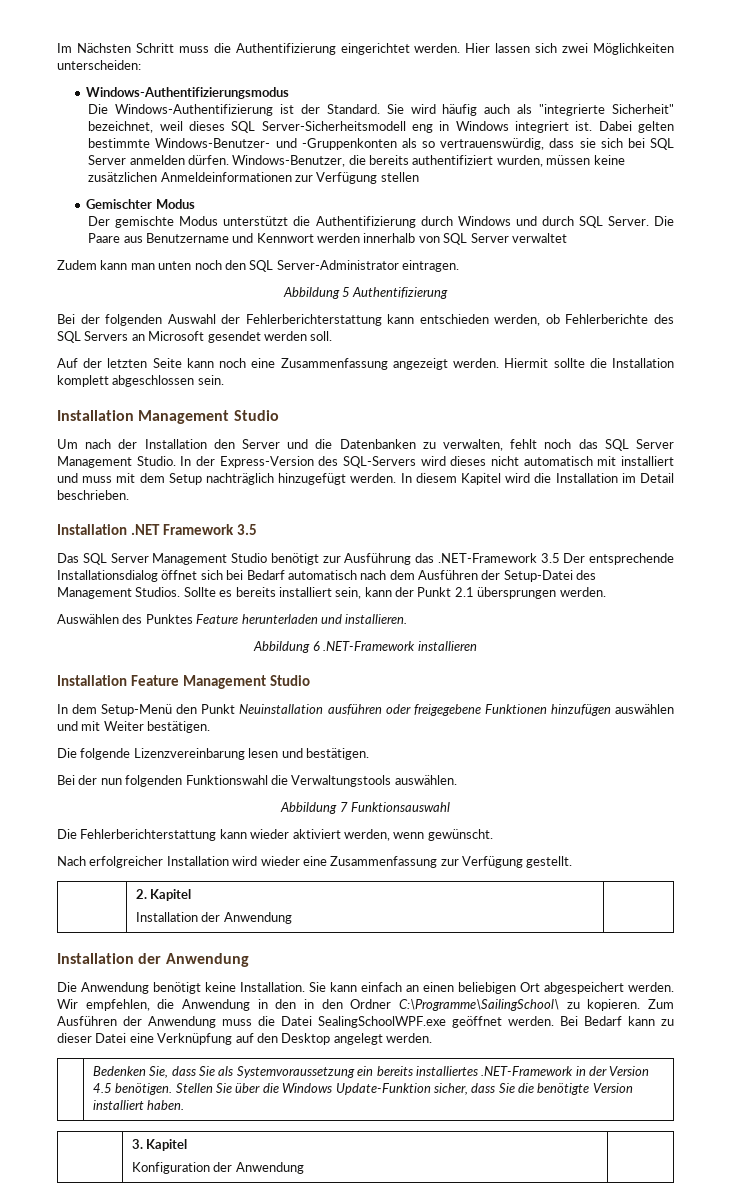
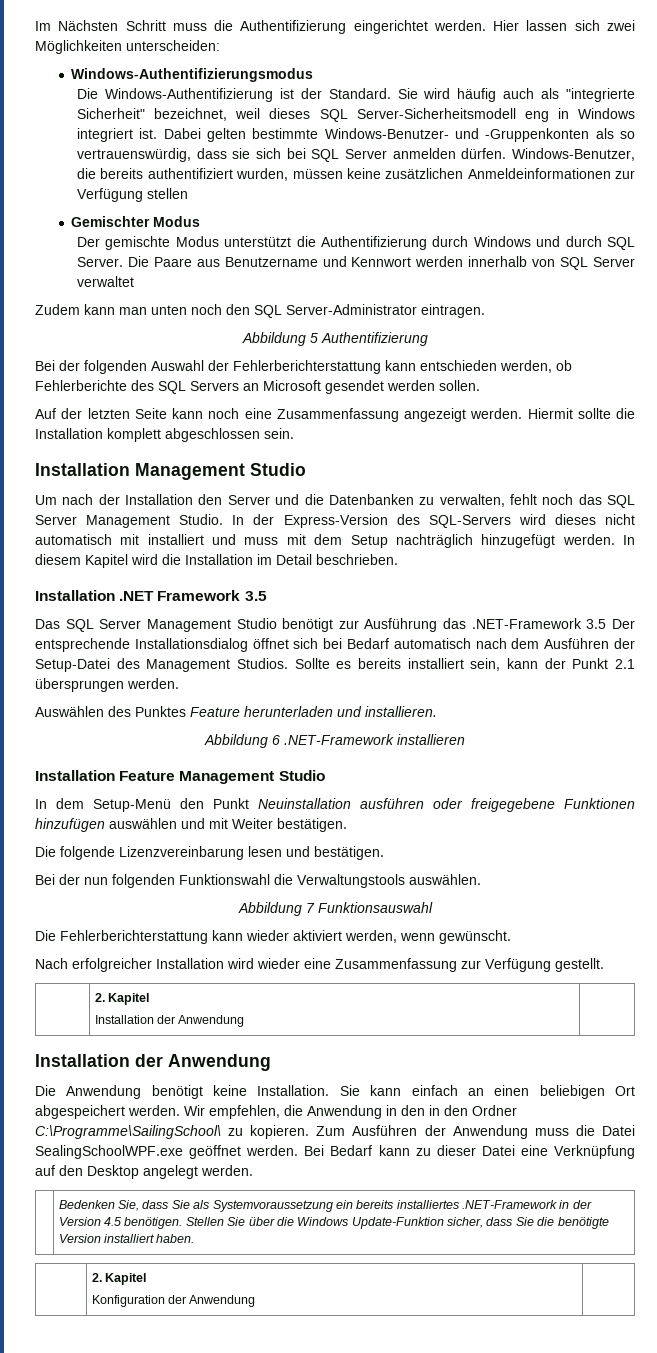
- Bei der folgenden Auswahl der Fehlerberichterstattung kann entschieden werden, ob Fehlerberichte des SQL Servers an Microsoft gesendet werden soll.
+ Bei der folgenden Auswahl der Fehlerberichterstattung kann entschieden werden, ob Fehlerberichte des SQL Servers an Microsoft gesendet werden sollen.
  | Bedenken Sie, dass Sie als Systemvoraussetzung ein bereits installiertes .NET-Framework in der Version 4.5 benötigen. Stellen Sie über die Windows Update-Funktion sicher, dass Sie die benötigte Version installiert haben.
- | 3. Kapitel
+ | 2. Kapitel

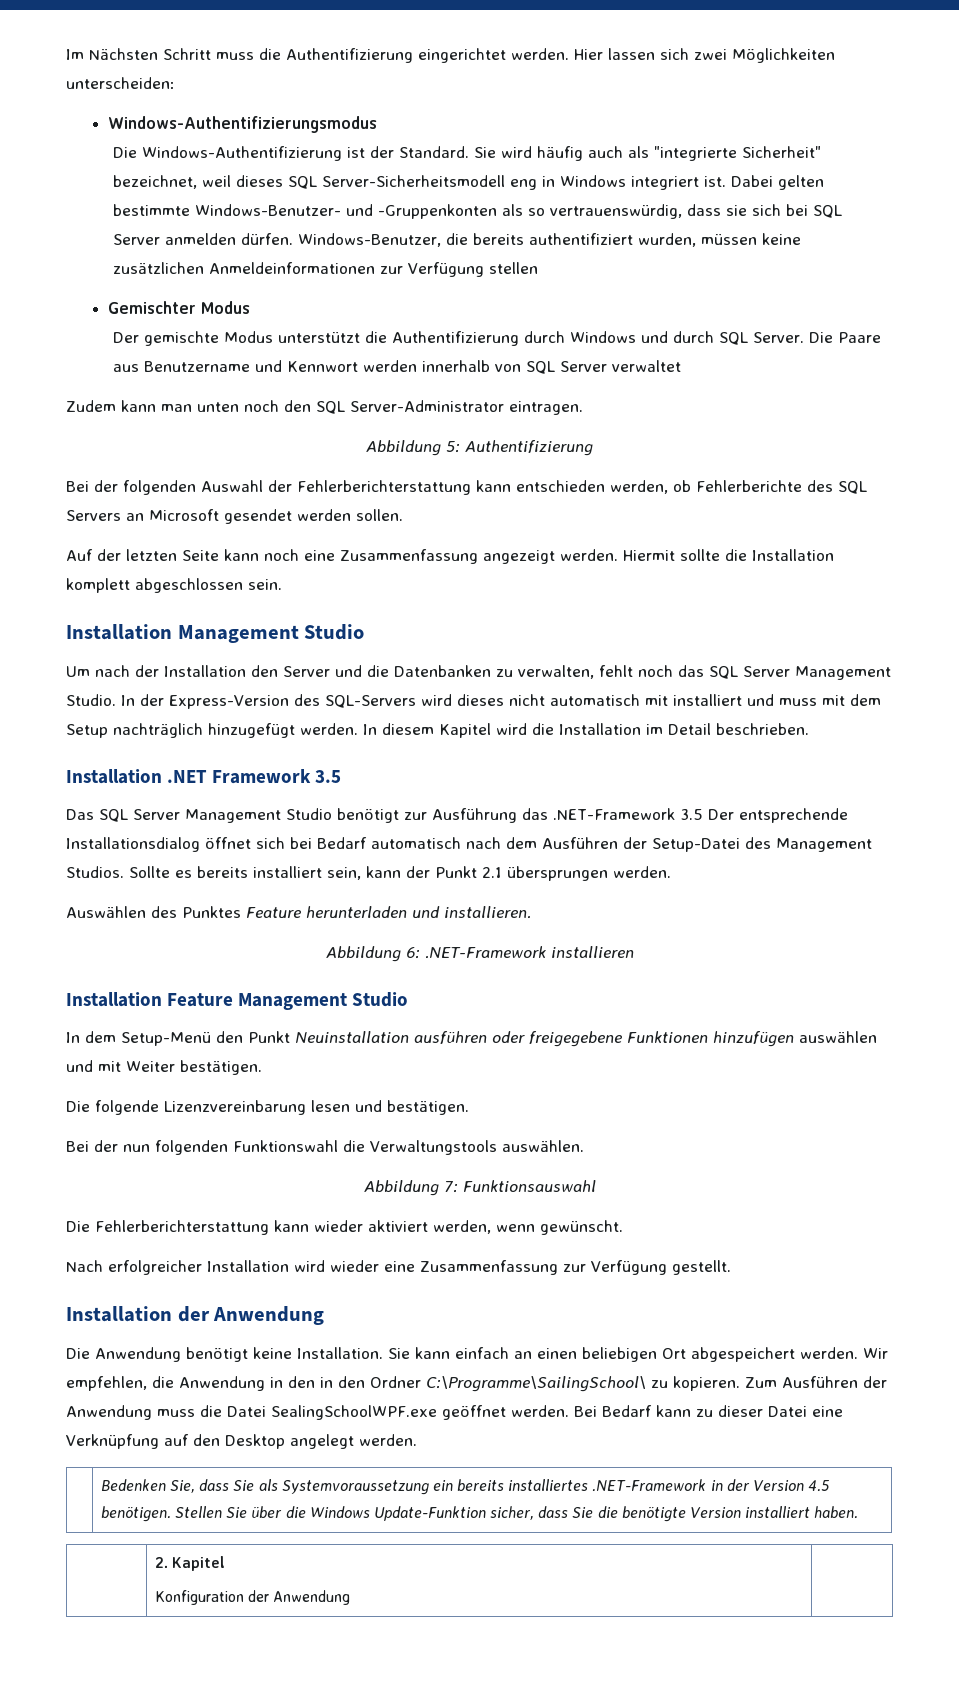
- Abbildung 5 Authentifizierung
+ Abbildung 5: Authentifizierung
- Abbildung 6 .NET-Framework installieren
+ Abbildung 6: .NET-Framework installieren
- Abbildung 7 Funktionsauswahl
+ Abbildung 7: Funktionsauswahl
  Nach erfolgreicher Installation wird wieder eine Zusammenfassung zur Verfügung gestellt.
- | 2. Kapitel
- Installation der Anwendung |

